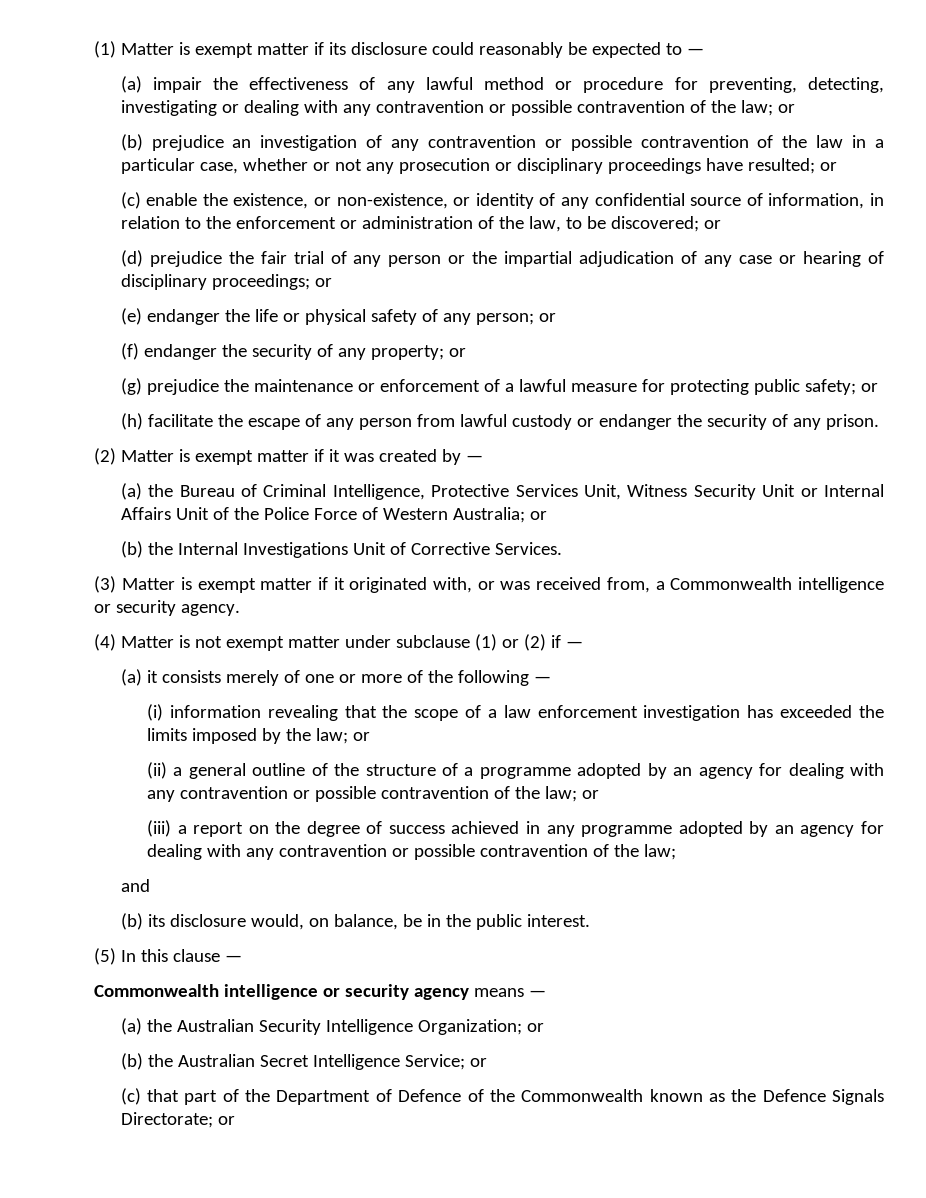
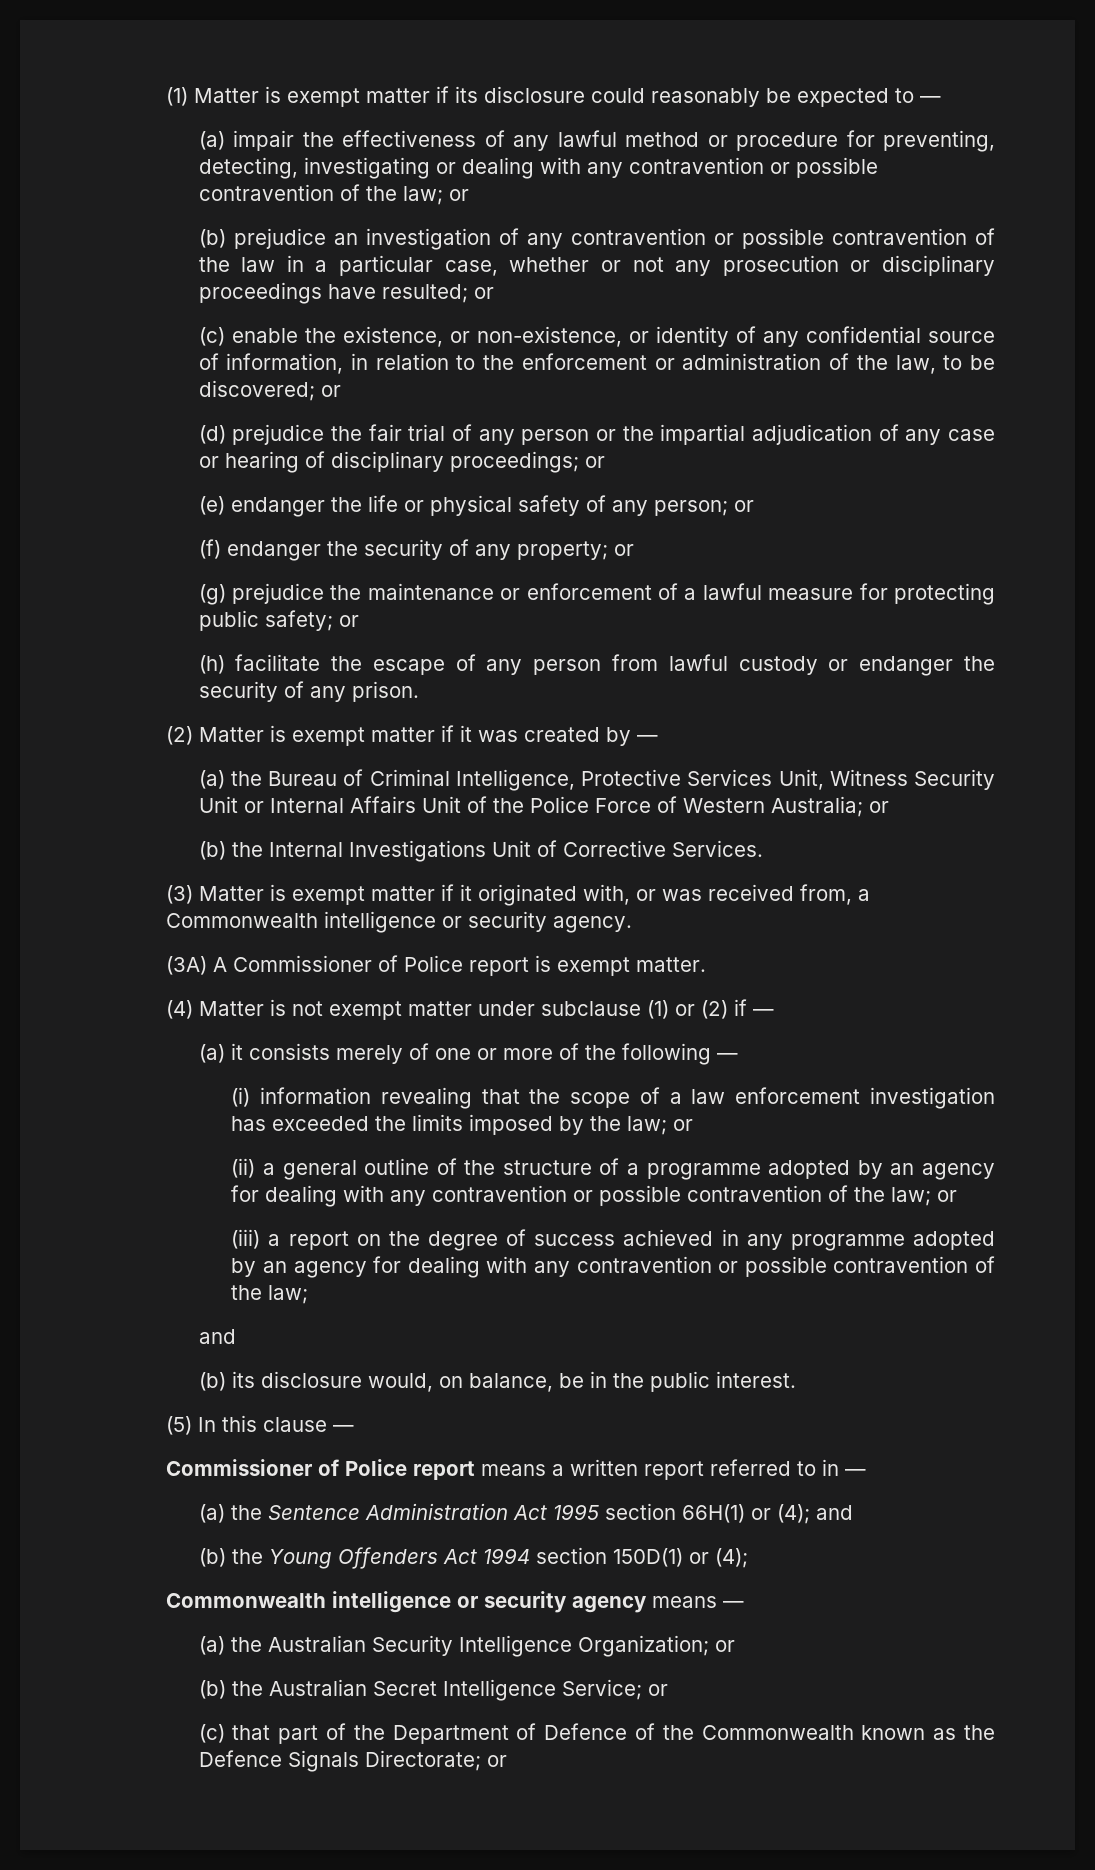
+ (3A) A Commissioner of Police report is exempt matter.
+ Commissioner of Police report means a written report referred to in —
+ (a) the Sentence Administration Act 1995 section 66H(1) or (4); and
+ (b) the Young Offenders Act 1994 section 150D(1) or (4);

